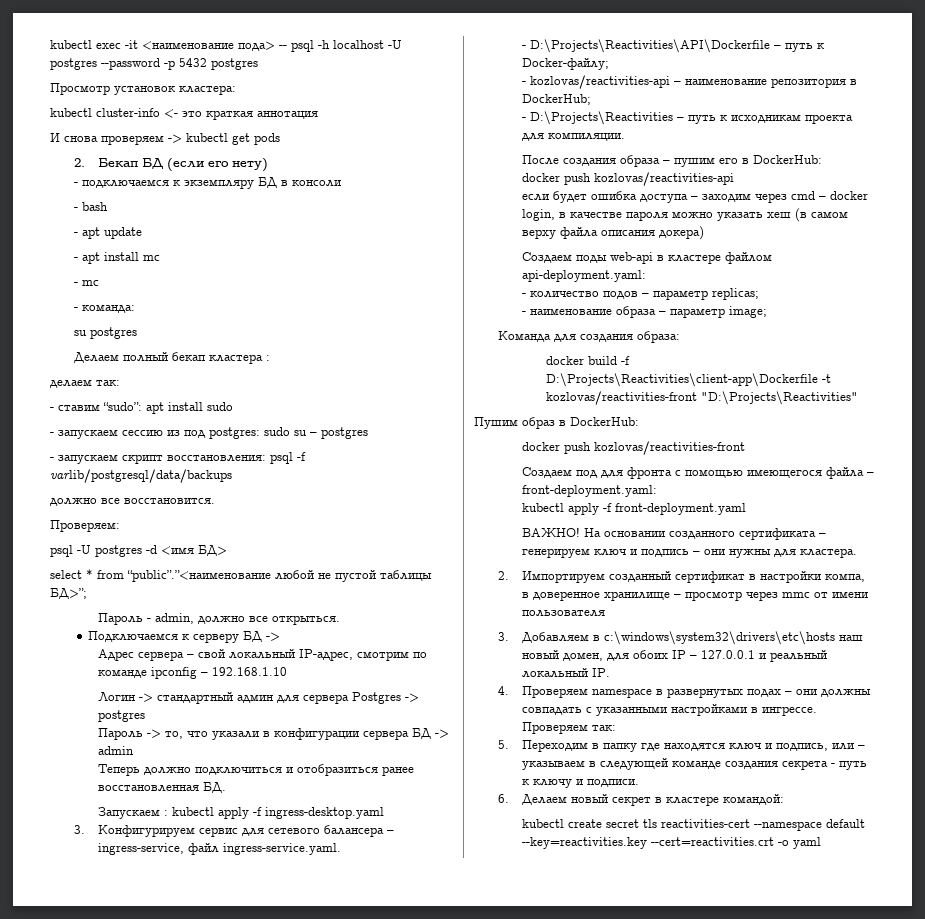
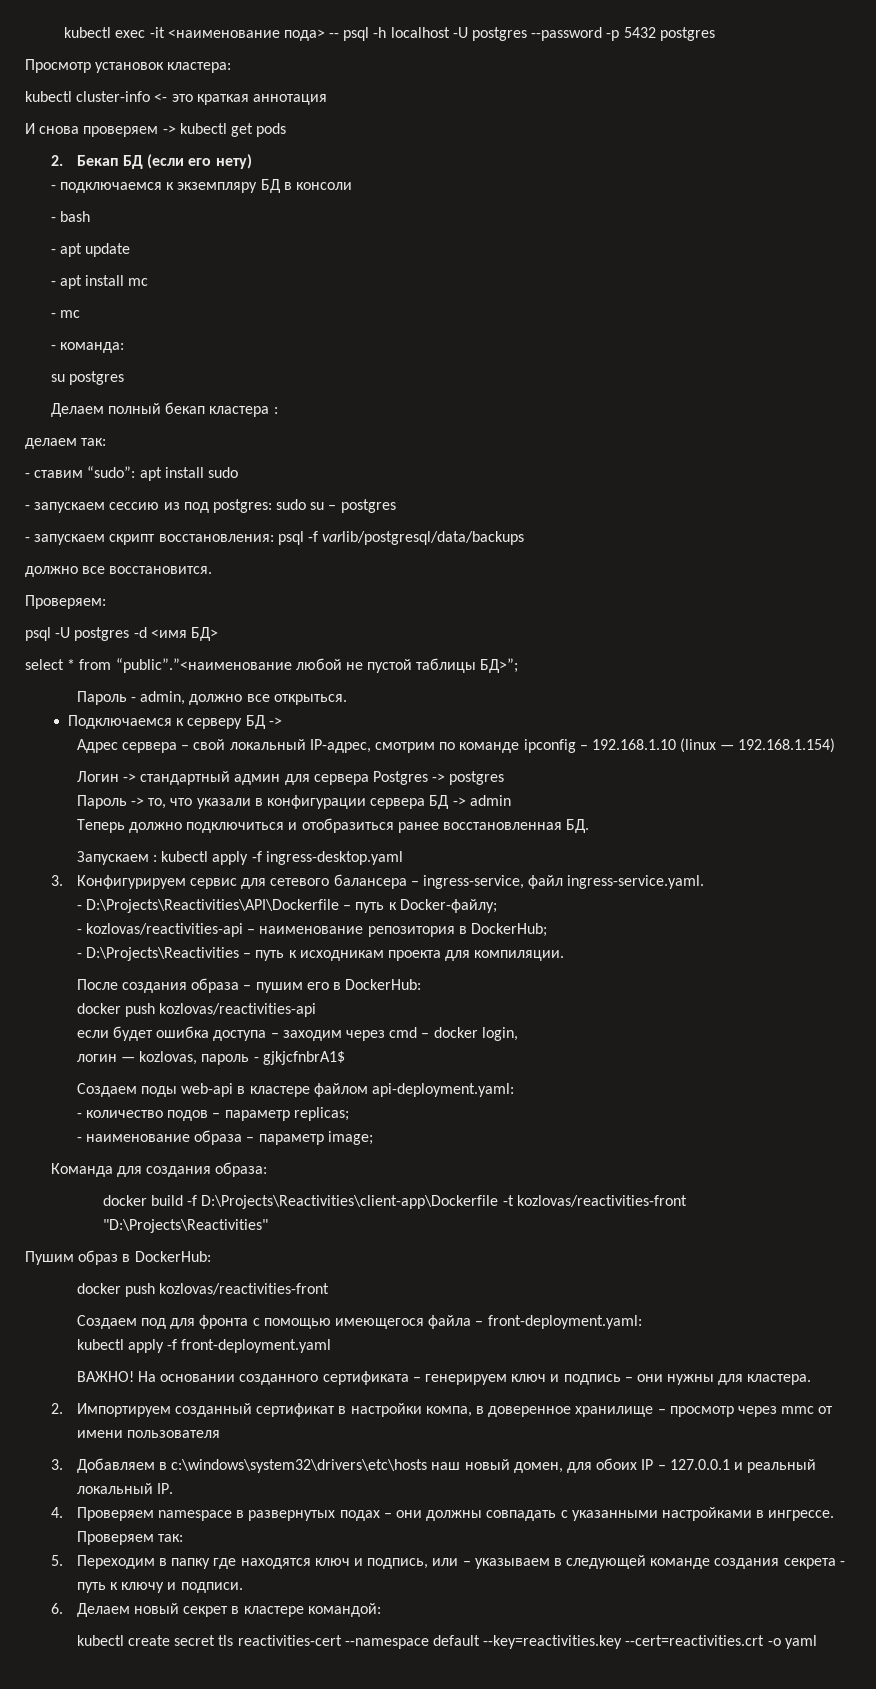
- Адрес сервера – свой локальный IP-адрес, смотрим по команде ipconfig – 192.168.1.10
+ Адрес сервера – свой локальный IP-адрес, смотрим по команде ipconfig – 192.168.1.10 (linux — 192.168.1.154)
- если будет ошибка доступа – заходим через cmd – docker login, в качестве пароля можно указать хеш (в самом верху файла описания докера)
+ если будет ошибка доступа – заходим через cmd – docker login,
+ логин — kozlovas, пароль - gjkjcfnbrA1$

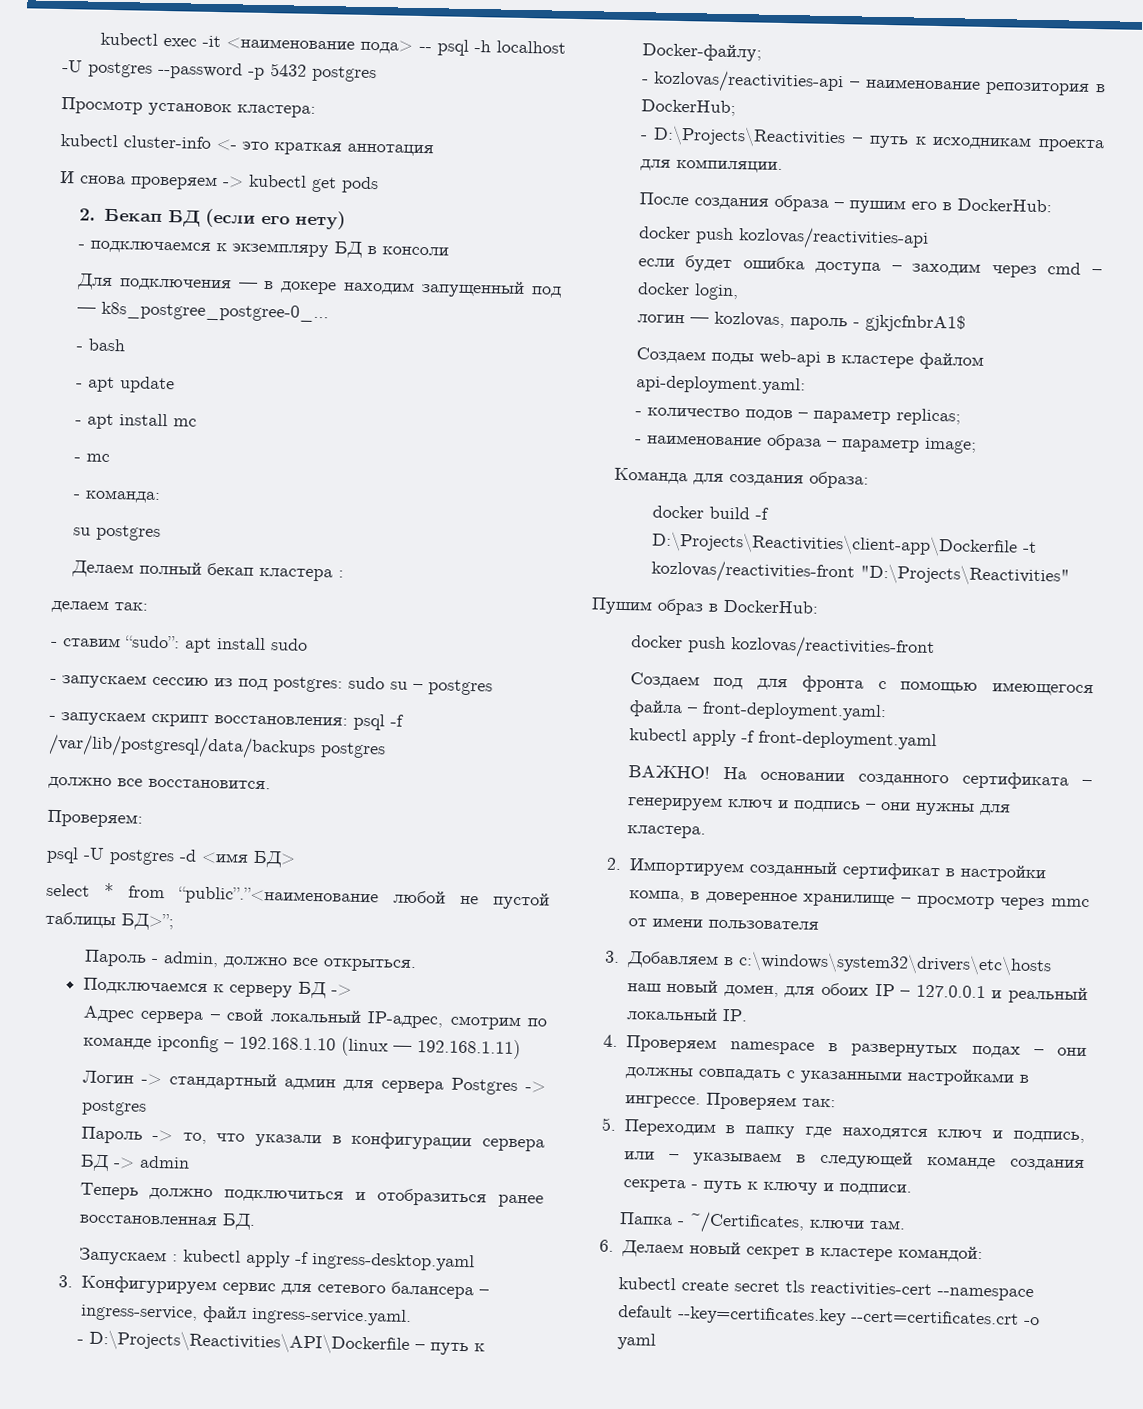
+ Для подключения — в докере находим запущенный под — k8s_postgree_postgree-0_…
- - запускаем скрипт восстановления: psql -f varlib/postgresql/data/backups
+ - запускаем скрипт восстановления: psql -f /var/lib/postgresql/data/backups postgres
- Адрес сервера – свой локальный IP-адрес, смотрим по команде ipconfig – 192.168.1.10 (linux — 192.168.1.154)
+ Адрес сервера – свой локальный IP-адрес, смотрим по команде ipconfig – 192.168.1.10 (linux — 192.168.1.11)
+ Папка - ~/Certificates, ключи там.
- kubectl create secret tls reactivities-cert --namespace default --key=reactivities.key --cert=reactivities.crt -o yaml
+ kubectl create secret tls reactivities-cert --namespace default --key=certificates.key --cert=certificates.crt -o yaml

